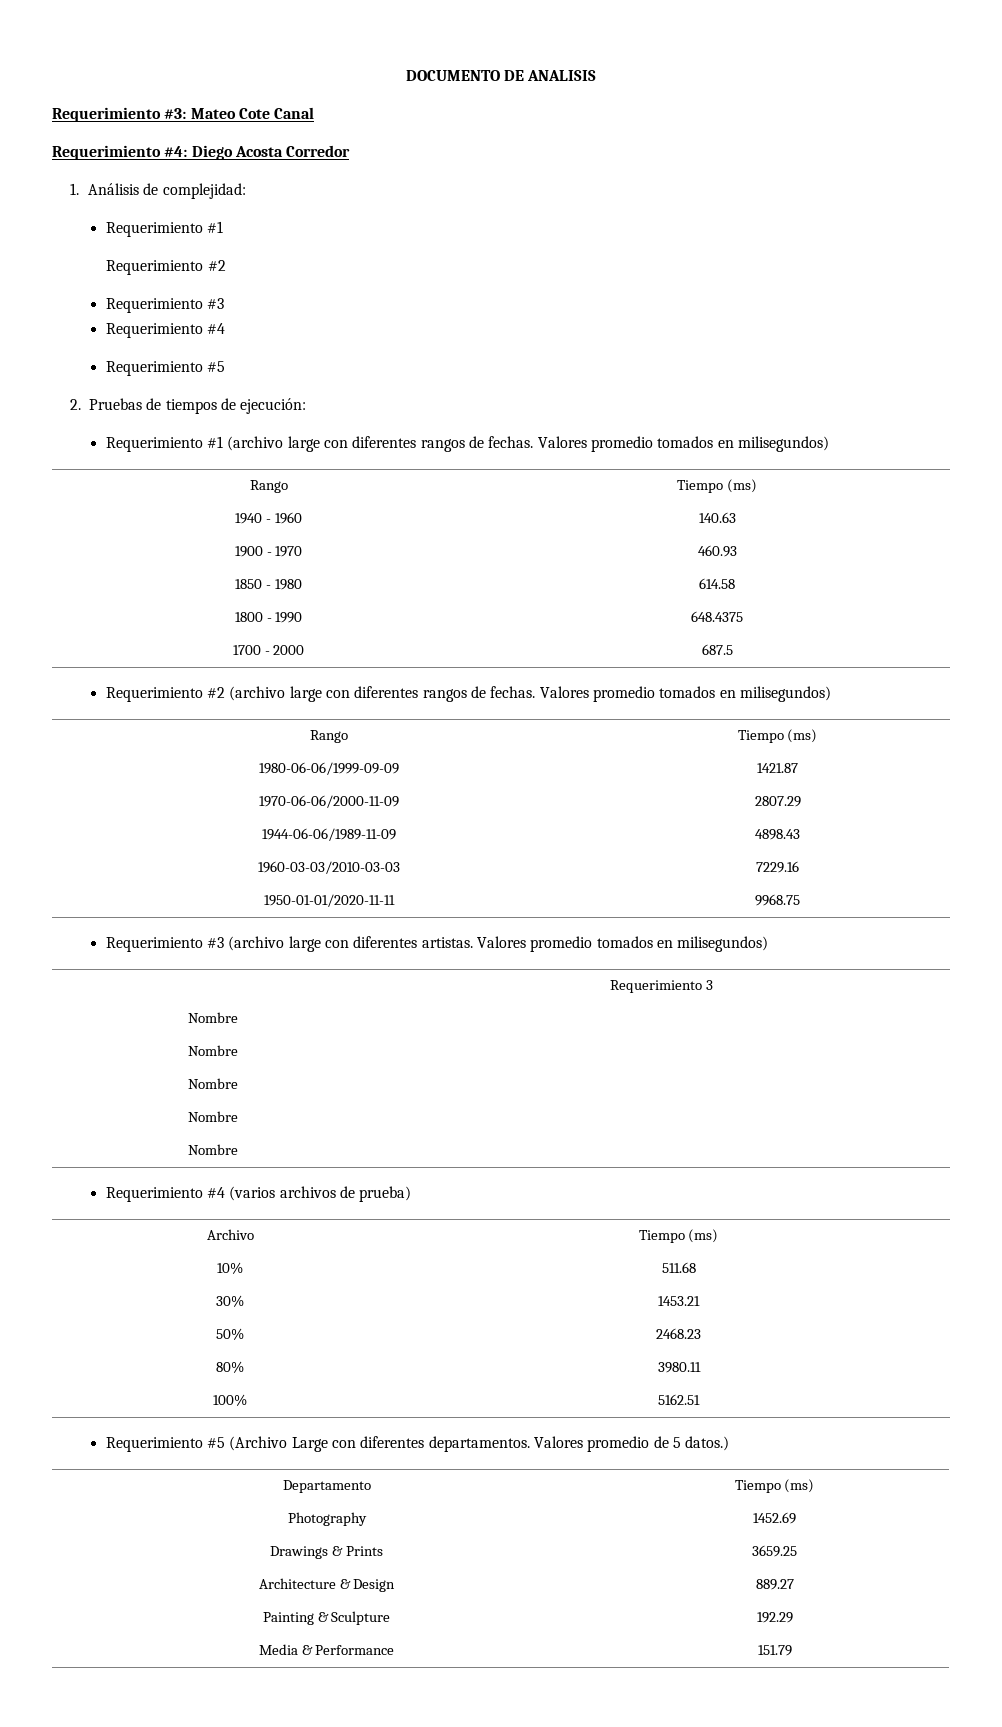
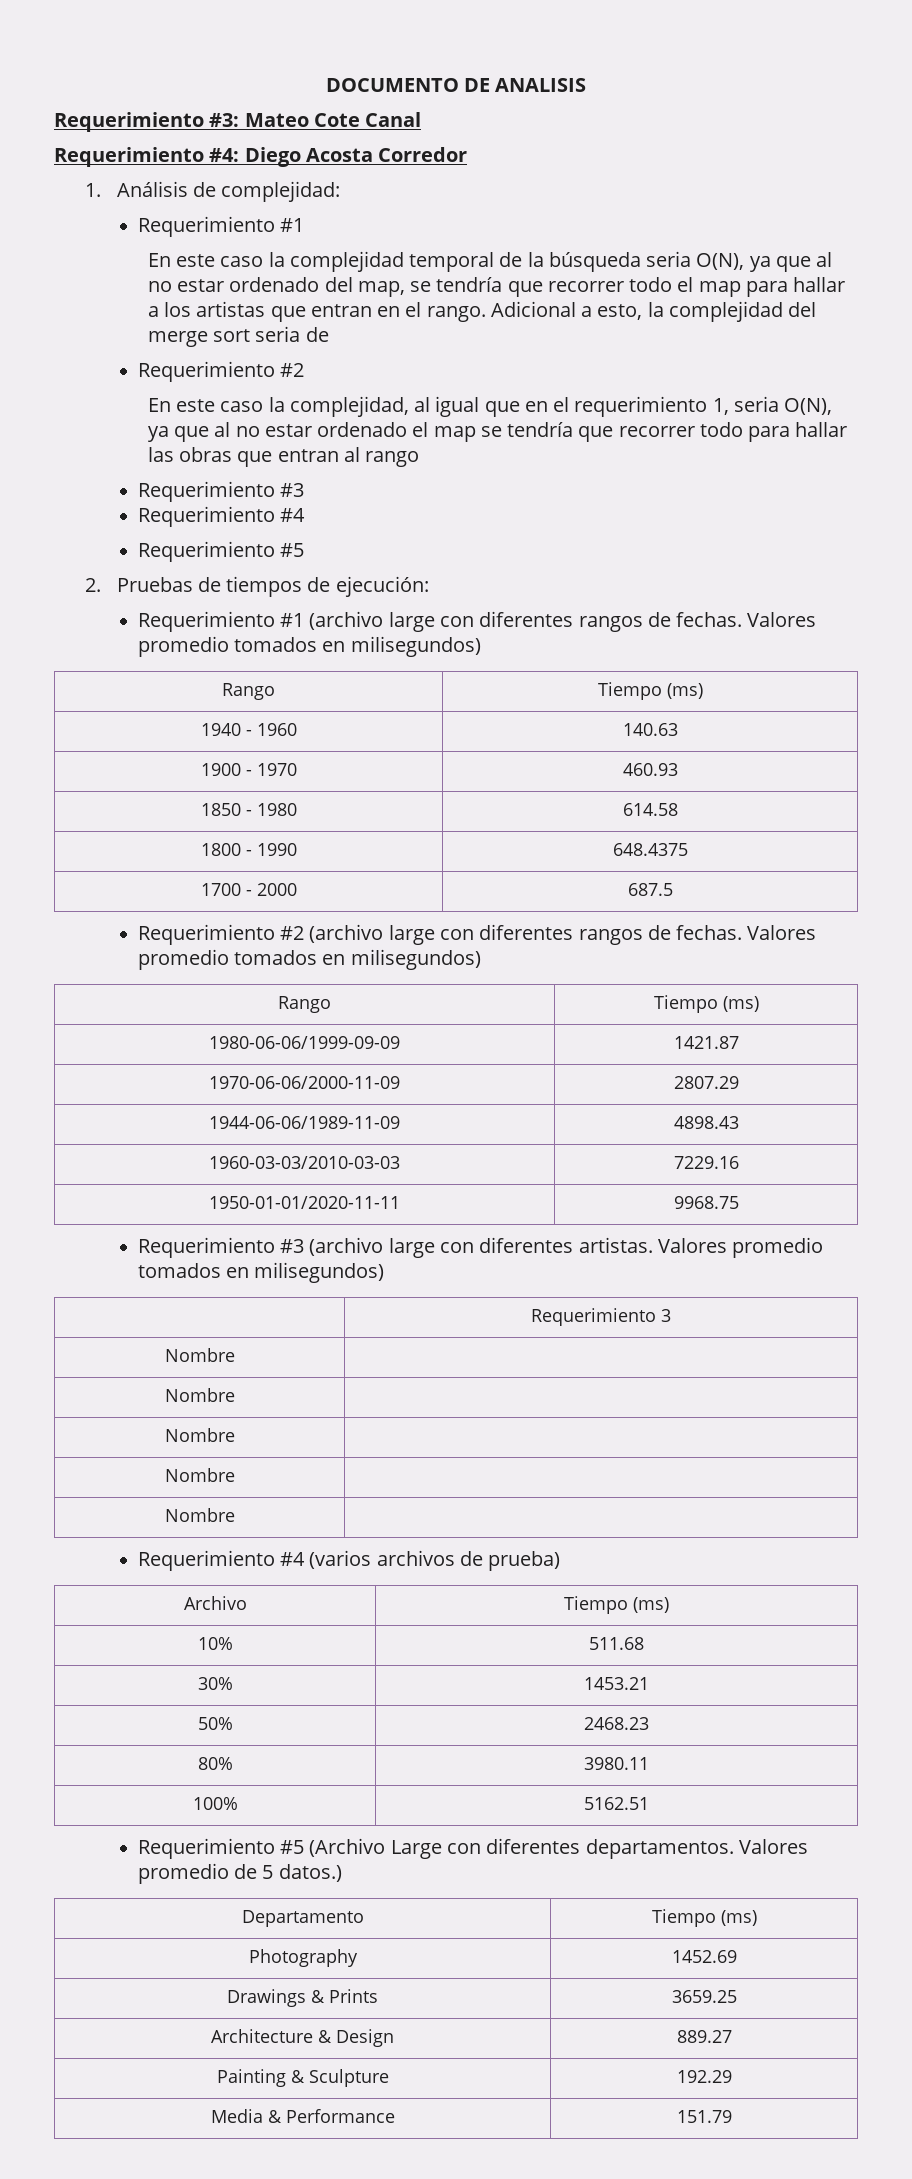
  1. Análisis de complejidad:
  Requerimiento #1
+ En este caso la complejidad temporal de la búsqueda seria O(N), ya que al no estar ordenado del map, se tendría que recorrer todo el map para hallar a los artistas que entran en el rango. Adicional a esto, la complejidad del merge sort seria de
  Requerimiento #2
+ En este caso la complejidad, al igual que en el requerimiento 1, seria O(N), ya que al no estar ordenado el map se tendría que recorrer todo para hallar las obras que entran al rango

